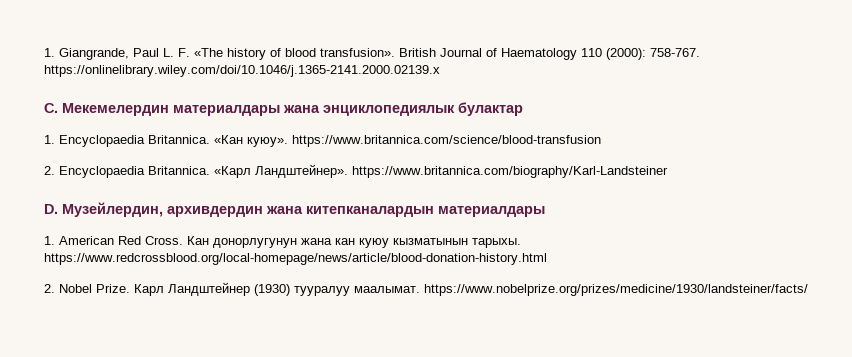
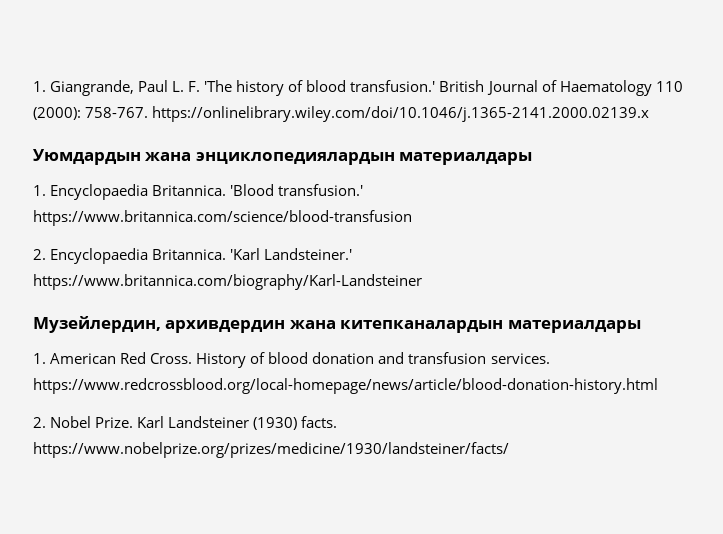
- 1. Giangrande, Paul L. F. «The history of blood transfusion».
+ 1. Giangrande, Paul L. F. 'The history of blood transfusion.'
- C. Мекемелердин материалдары жана энциклопедиялык булактар
+ Уюмдардын жана энциклопедиялардын материалдары
- «Кан куюу». https://www.britannica.com/science/blood-transfusion
+ 'Blood transfusion.' https://www.britannica.com/science/blood-transfusion
- «Карл Ландштейнер». https://www.britannica.com/biography/Karl-Landsteiner
+ 'Karl Landsteiner.' https://www.britannica.com/biography/Karl-Landsteiner
- D. Музейлердин, архивдердин жана китепканалардын материалдары
+ Музейлердин, архивдердин жана китепканалардын материалдары
- Кан донорлугунун жана кан куюу кызматынын тарыхы. https://www.redcrossblood.org/local-homepage/news/article/blood-donation-history.html
+ History of blood donation and transfusion services. https://www.redcrossblood.org/local-homepage/news/article/blood-donation-history.html
- Карл Ландштейнер (1930) тууралуу маалымат. https://www.nobelprize.org/prizes/medicine/1930/landsteiner/facts/
+ Karl Landsteiner (1930) facts. https://www.nobelprize.org/prizes/medicine/1930/landsteiner/facts/

